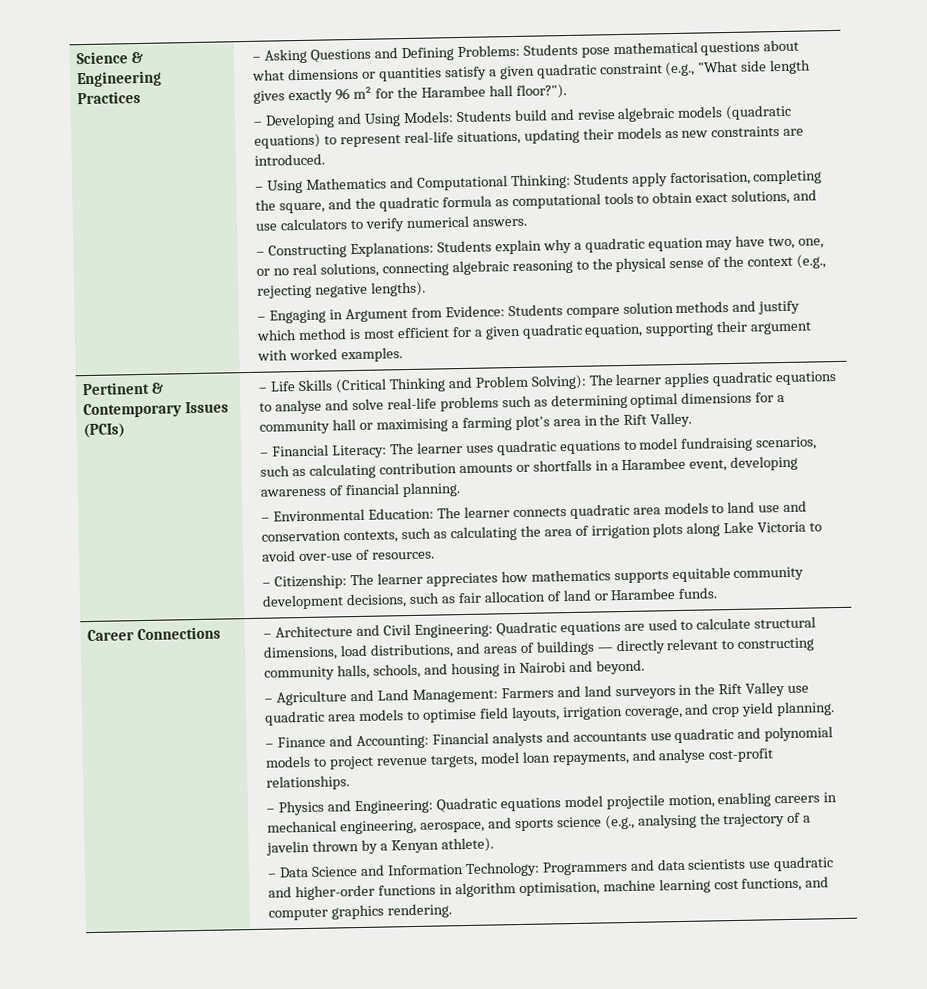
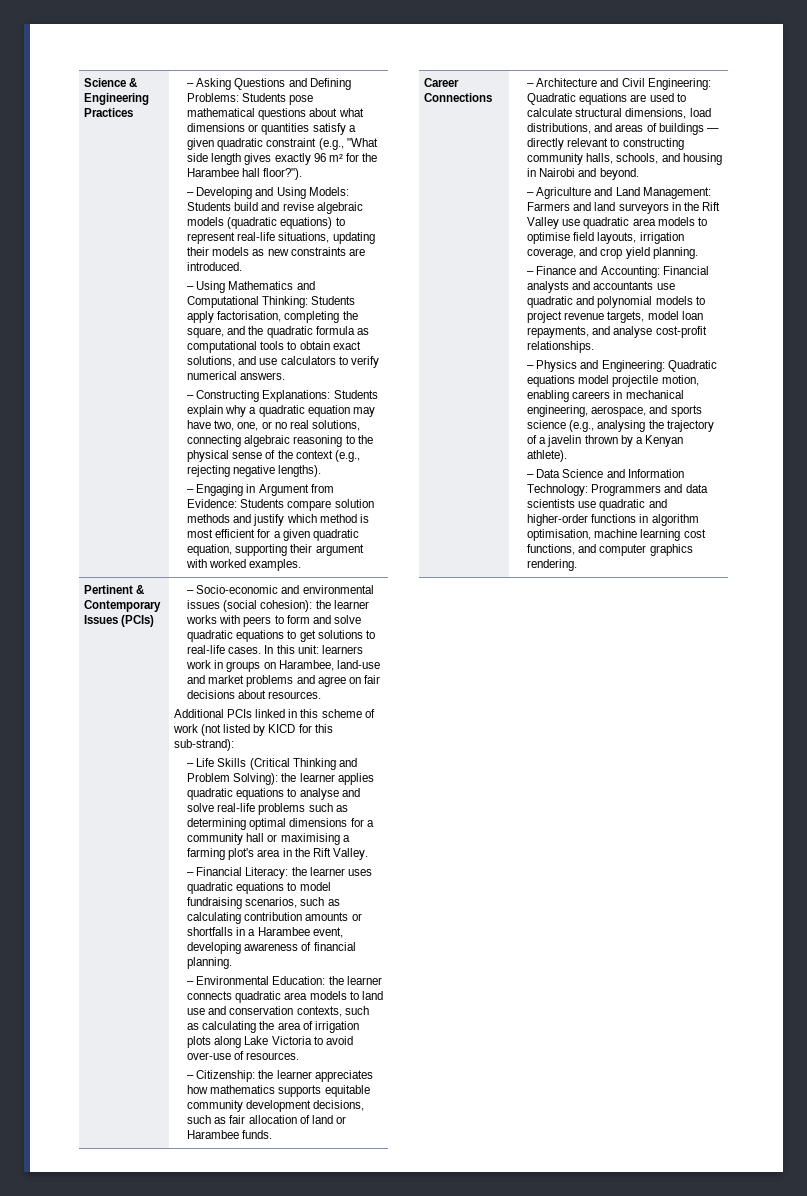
- – Life Skills (Critical Thinking and Problem Solving): The learner applies quadratic equations to analyse and solve real-life problems such as determining optimal dimensions for a community hall or maximising a farming plot's area in the Rift Valley.
+ – Socio-economic and environmental issues (social cohesion): the learner works with peers to form and solve quadratic equations to get solutions to real-life cases. In this unit: learners work in groups on Harambee, land-use and market problems and agree on fair decisions about resources.
+ Additional PCIs linked in this scheme of work (not listed by KICD for this sub-strand):
+ – Life Skills (Critical Thinking and Problem Solving): the learner applies quadratic equations to analyse and solve real-life problems such as determining optimal dimensions for a community hall or maximising a farming plot's area in the Rift Valley.
- – Financial Literacy: The learner uses quadratic equations to model fundraising scenarios, such as calculating contribution amounts or shortfalls in a Harambee event, developing awareness of financial planning.
+ – Financial Literacy: the learner uses quadratic equations to model fundraising scenarios, such as calculating contribution amounts or shortfalls in a Harambee event, developing awareness of financial planning.
- – Environmental Education: The learner connects quadratic area models to land use and conservation contexts, such as calculating the area of irrigation plots along Lake Victoria to avoid over-use of resources.
+ – Environmental Education: the learner connects quadratic area models to land use and conservation contexts, such as calculating the area of irrigation plots along Lake Victoria to avoid over-use of resources.
- – Citizenship: The learner appreciates how mathematics supports equitable community development decisions, such as fair allocation of land or Harambee funds.
+ – Citizenship: the learner appreciates how mathematics supports equitable community development decisions, such as fair allocation of land or Harambee funds.

